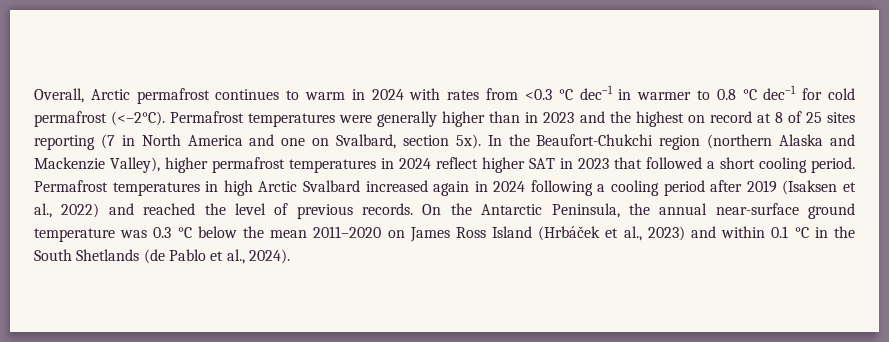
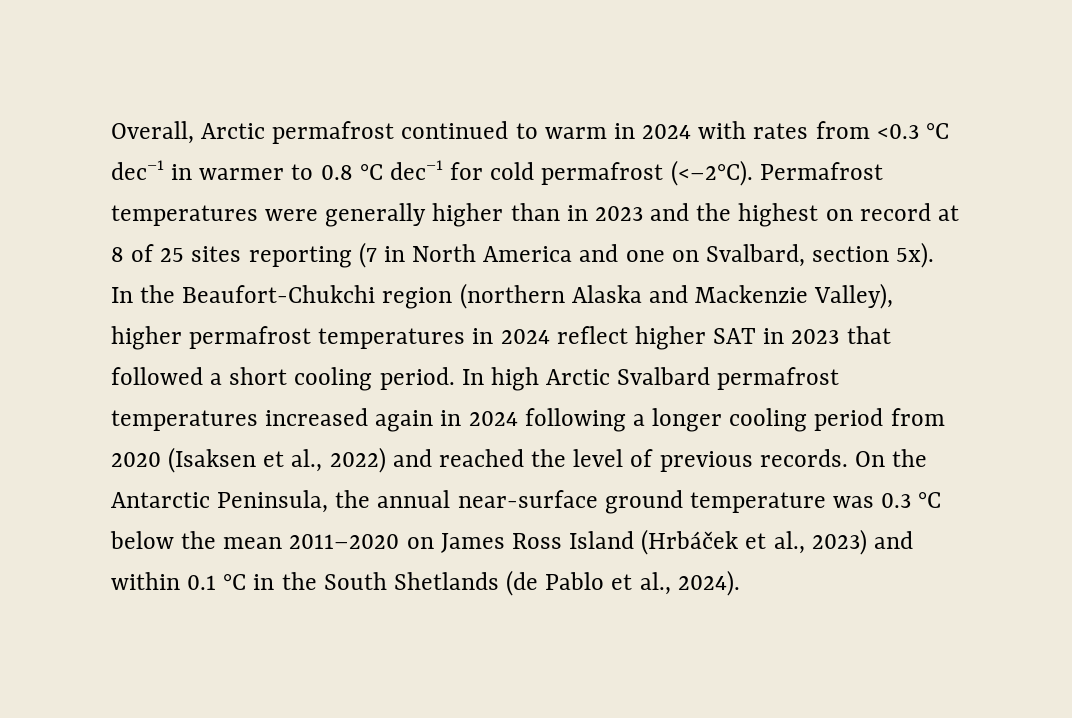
- Overall, Arctic permafrost continues to warm in 2024 with rates from <0.3 °C dec–1 in warmer to 0.8 °C dec–1 for cold permafrost (<–2°C).
+ Overall, Arctic permafrost continued to warm in 2024 with rates from <0.3 °C dec–1 in warmer to 0.8 °C dec–1 for cold permafrost (<–2°C).
- Permafrost temperatures in high Arctic Svalbard increased again in 2024 following a cooling period after 2019 (Isaksen et al., 2022) and reached the level of previous records.
+ In high Arctic Svalbard permafrost temperatures increased again in 2024 following a longer cooling period from 2020 (Isaksen et al., 2022) and reached the level of previous records.

